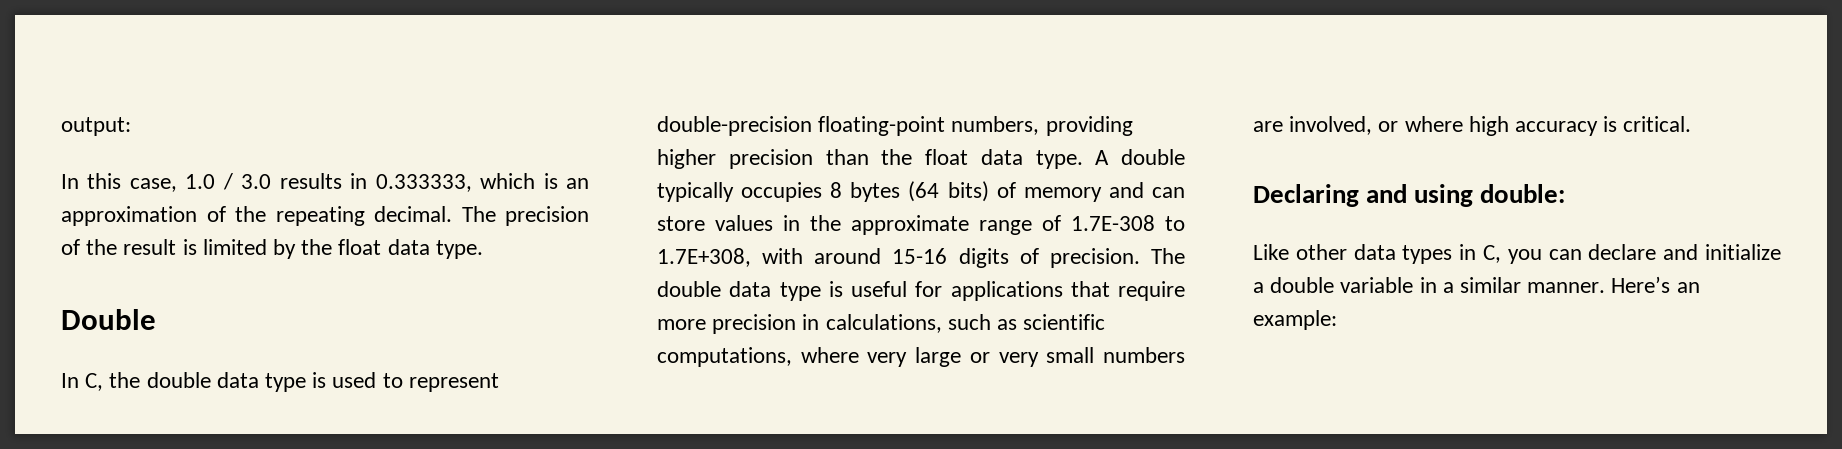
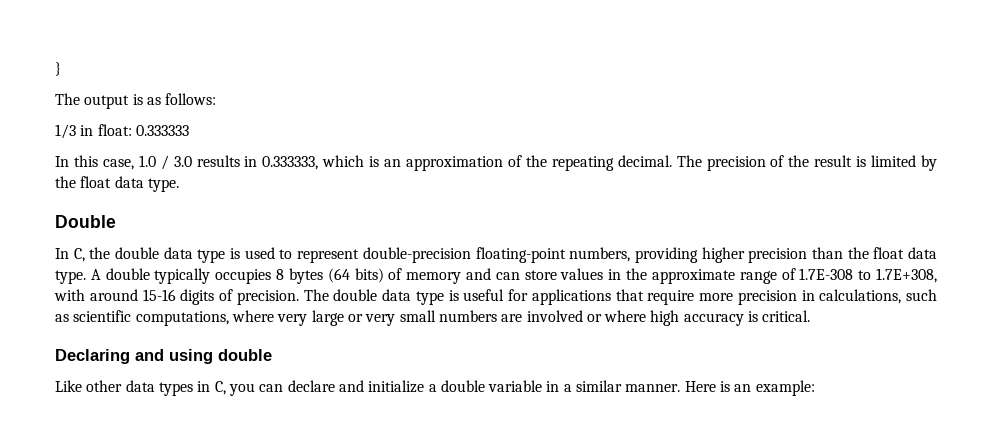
- output:
+ }
+ The output is as follows:
+ 1/3 in float: 0.333333
- The double data type is useful for applications that require more precision in calculations, such as scientific computations, where very large or very small numbers are involved, or where high accuracy is critical.
+ The double data type is useful for applications that require more precision in calculations, such as scientific computations, where very large or very small numbers are involved or where high accuracy is critical.
- Declaring and using double:
+ Declaring and using double
- Here’s an example:
+ Here is an example:

